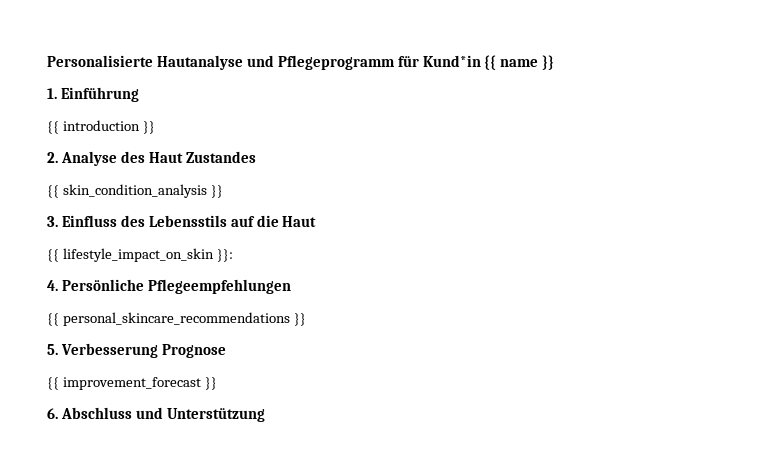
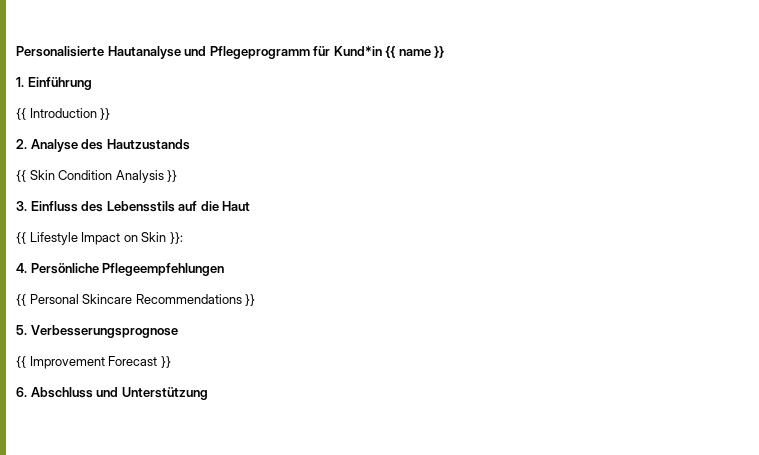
- {{ introduction }}
+ {{ Introduction }}
- 2. Analyse des Haut Zustandes
- {{ skin_condition_analysis }}
+ 2. Analyse des Hautzustands
+ {{ Skin Condition Analysis }}
- {{ lifestyle_impact_on_skin }}:
+ {{ Lifestyle Impact on Skin }}:
- {{ personal_skincare_recommendations }}
+ {{ Personal Skincare Recommendations }}
- 5. Verbesserung Prognose
- {{ improvement_forecast }}
+ 5. Verbesserungsprognose
+ {{ Improvement Forecast }}

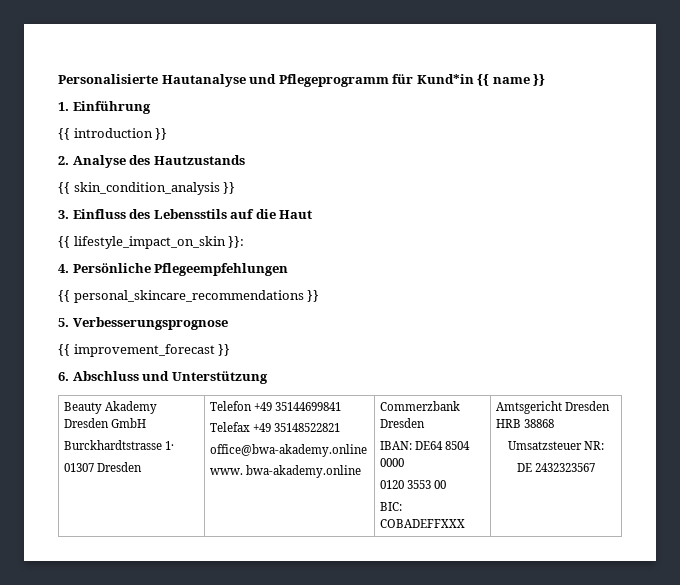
- {{ Introduction }}
+ {{ introduction }}
- {{ Skin Condition Analysis }}
+ {{ skin_condition_analysis }}
- {{ Lifestyle Impact on Skin }}:
+ {{ lifestyle_impact_on_skin }}:
- {{ Personal Skincare Recommendations }}
+ {{ personal_skincare_recommendations }}
- {{ Improvement Forecast }}
+ {{ improvement_forecast }}
+ Beauty Akademy Dresden GmbH
+ Burckhardtstrasse 1·
+ 01307 Dresden | Telefon +49 35144699841
+ Telefax +49 35148522821
+ office@bwa-akademy.online
+ www. bwa-akademy.online | Commerzbank Dresden
+ IBAN: DE64 8504 0000
+ 0120 3553 00
+ BIC: COBADEFFXXX | Amtsgericht Dresden HRB 38868
+ Umsatzsteuer NR:
+ DE 2432323567

